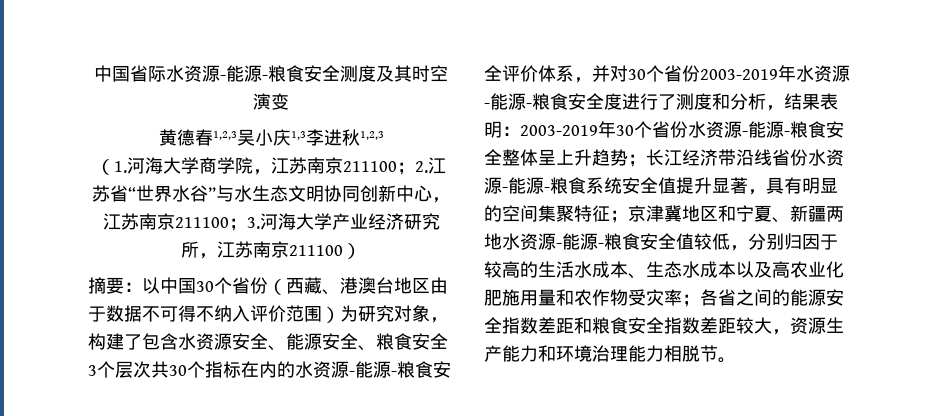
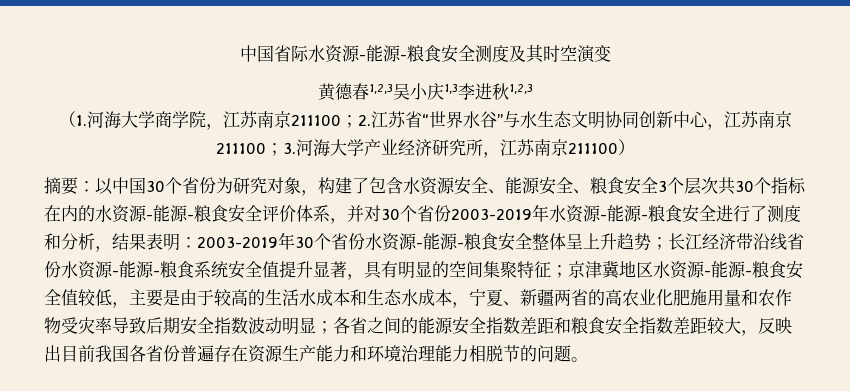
- 以中国30个省份（西藏、港澳台地区由于数据不可得不纳入评价范围）为研究对象，构建了包含水资源安全、能源安全、粮食安全3个层次共30个指标在内的水资源-能源-粮食安全评价体系，并对30个省份2003-2019年水资源-能源-粮食安全度进行了测度和分析，结果表明：
+ 以中国30个省份为研究对象，构建了包含水资源安全、能源安全、粮食安全3个层次共30个指标在内的水资源-能源-粮食安全评价体系，并对30个省份2003-2019年水资源-能源-粮食安全进行了测度和分析，结果表明：
- 京津冀地区和宁夏、新疆两地水资源-能源-粮食安全值较低，分别归因于较高的生活水成本、生态水成本以及高农业化肥施用量和农作物受灾率；
+ 京津冀地区水资源-能源-粮食安全值较低，主要是由于较高的生活水成本和生态水成本，宁夏、新疆两省的高农业化肥施用量和农作物受灾率导致后期安全指数波动明显；
- 各省之间的能源安全指数差距和粮食安全指数差距较大，资源生产能力和环境治理能力相脱节。
+ 各省之间的能源安全指数差距和粮食安全指数差距较大，反映出目前我国各省份普遍存在资源生产能力和环境治理能力相脱节的问题。

